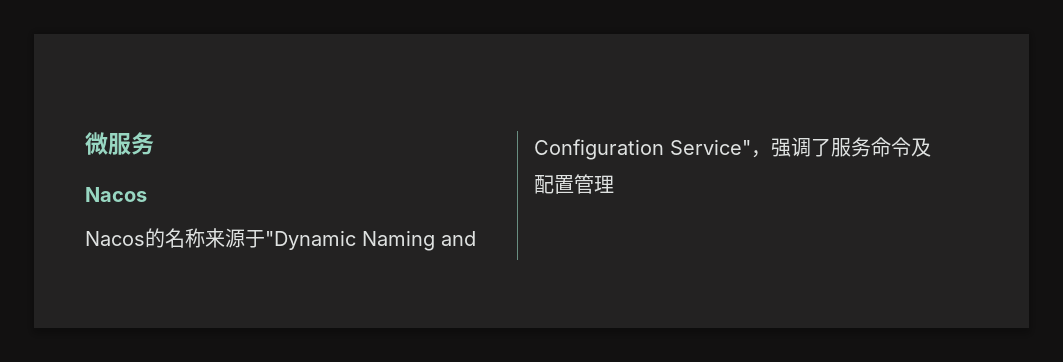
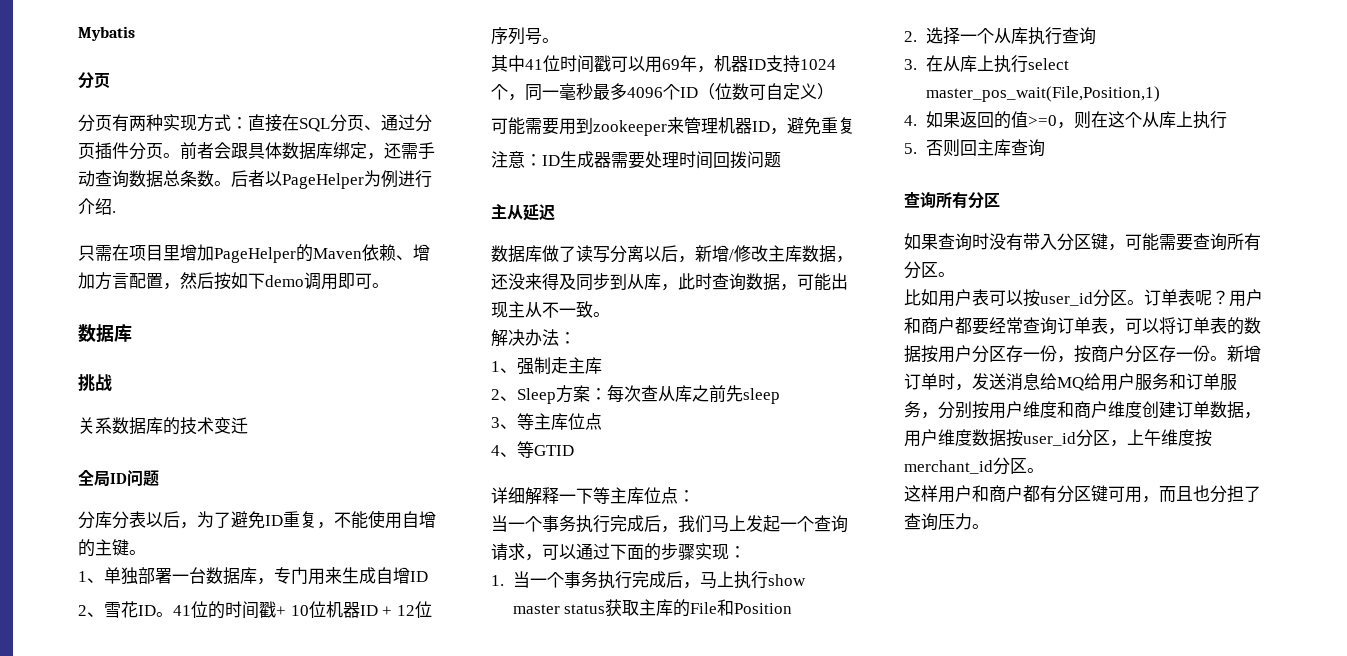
- 微服务
- Nacos
- Nacos的名称来源于"Dynamic Naming and Configuration Service"，强调了服务命令及配置管理
+ Mybatis
+ 分页
+ 分页有两种实现方式：直接在SQL分页、通过分页插件分页。前者会跟具体数据库绑定，还需手动查询数据总条数。后者以PageHelper为例进行介绍.
+ 只需在项目里增加PageHelper的Maven依赖、增加方言配置，然后按如下demo调用即可。
+ 数据库
+ 挑战
+ 关系数据库的技术变迁
+ 全局ID问题
+ 分库分表以后，为了避免ID重复，不能使用自增的主键。
+ 1、单独部署一台数据库，专门用来生成自增ID
+ 2、雪花ID。41位的时间戳+ 10位机器ID + 12位序列号。
+ 其中41位时间戳可以用69年，机器ID支持1024个，同一毫秒最多4096个ID（位数可自定义）
+ 可能需要用到zookeeper来管理机器ID，避免重复
+ 注意：ID生成器需要处理时间回拨问题
+ 主从延迟
+ 数据库做了读写分离以后，新增/修改主库数据，还没来得及同步到从库，此时查询数据，可能出现主从不一致。
+ 解决办法：
+ 1、强制走主库
+ 2、Sleep方案：每次查从库之前先sleep
+ 3、等主库位点
+ 4、等GTID
+ 详细解释一下等主库位点：
+ 当一个事务执行完成后，我们马上发起一个查询请求，可以通过下面的步骤实现：
+ 1.当一个事务执行完成后，马上执行show master status获取主库的File和Position
+ 2.选择一个从库执行查询
+ 3.在从库上执行select master_pos_wait(File,Position,1)
+ 4.如果返回的值>=0，则在这个从库上执行
+ 5.否则回主库查询
+ 查询所有分区
+ 如果查询时没有带入分区键，可能需要查询所有分区。
+ 比如用户表可以按user_id分区。订单表呢？用户和商户都要经常查询订单表，可以将订单表的数据按用户分区存一份，按商户分区存一份。新增订单时，发送消息给MQ给用户服务和订单服务，分别按用户维度和商户维度创建订单数据，用户维度数据按user_id分区，上午维度按merchant_id分区。
+ 这样用户和商户都有分区键可用，而且也分担了查询压力。

